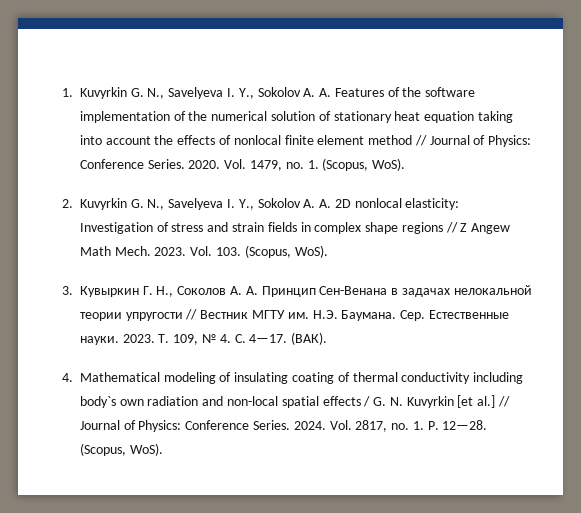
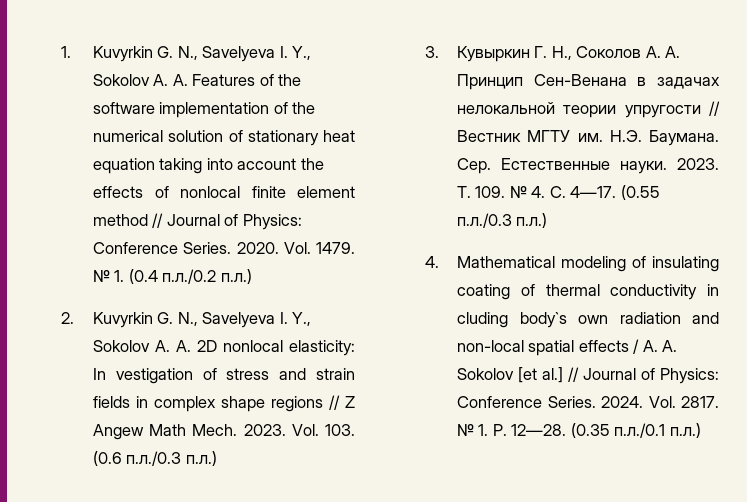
- Vol. 1479, no. 1. (Scopus, WoS).
+ Vol. 1479. № 1. (0.4 п.л./0.2 п.л.)
- 2. Kuvyrkin G. N., Savelyeva I. Y., Sokolov A. A. 2D nonlocal elasticity: Investigation of stress and strain fields in complex shape regions // Z Angew Math Mech.
+ 2. Kuvyrkin G. N., Savelyeva I. Y., Sokolov A. A. 2D nonlocal elasticity: In vestigation of stress and strain fields in complex shape regions // Z Angew Math Mech.
- Vol. 103. (Scopus, WoS).
+ Vol. 103. (0.6 п.л./0.3 п.л.)
- Т. 109, № 4. С. 4—17.
+ Т. 109. № 4. С. 4—17.
- (ВАК).
+ (0.55 п.л./0.3 п.л.)
- 4. Mathematical modeling of insulating coating of thermal conductivity including body`s own radiation and non-local spatial effects / G. N. Kuvyrkin [et al.] // Journal of Physics: Conference Series.
+ 4. Mathematical modeling of insulating coating of thermal conductivity in cluding body`s own radiation and non-local spatial effects / A. A. Sokolov [et al.] // Journal of Physics: Conference Series.
- Vol. 2817, no. 1. P. 12—28. (Scopus, WoS).
+ Vol. 2817. № 1. P. 12—28. (0.35 п.л./0.1 п.л.)

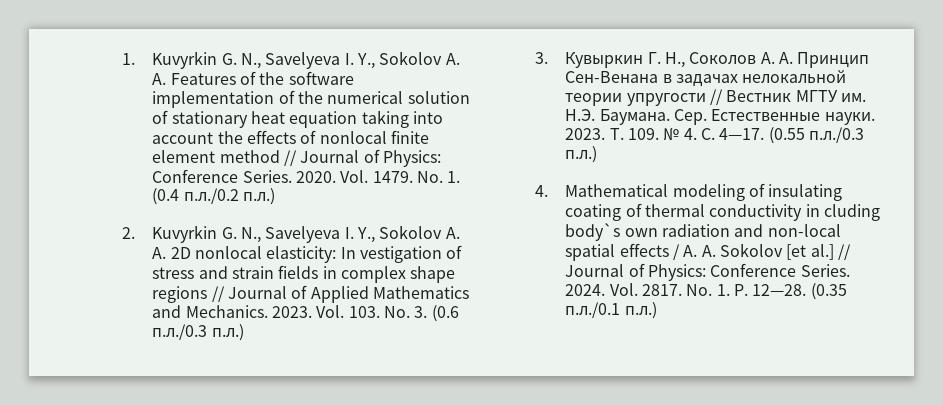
- № 1. (0.4 п.л./0.2 п.л.)
+ No. 1. (0.4 п.л./0.2 п.л.)
- 2. Kuvyrkin G. N., Savelyeva I. Y., Sokolov A. A. 2D nonlocal elasticity: In vestigation of stress and strain fields in complex shape regions // Z Angew Math Mech.
+ 2. Kuvyrkin G. N., Savelyeva I. Y., Sokolov A. A. 2D nonlocal elasticity: In vestigation of stress and strain fields in complex shape regions // Journal of Applied Mathematics and Mechanics.
- Vol. 103. (0.6 п.л./0.3 п.л.)
+ Vol. 103. No. 3. (0.6 п.л./0.3 п.л.)
- № 1. P. 12—28.
+ No. 1. P. 12—28.

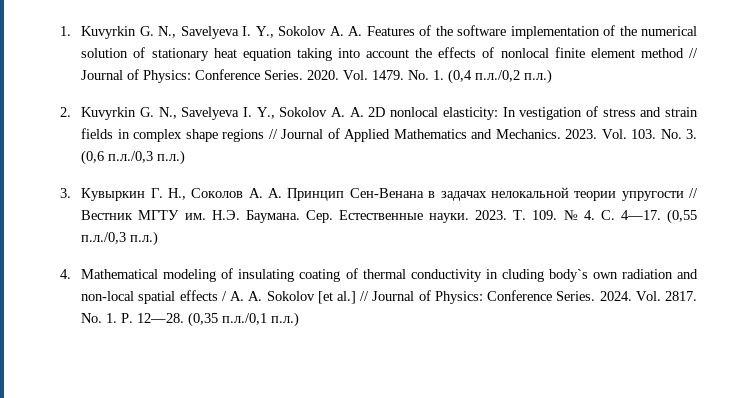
- No. 1. (0.4 п.л./0.2 п.л.)
+ No. 1. (0,4 п.л./0,2 п.л.)
- Vol. 103. No. 3. (0.6 п.л./0.3 п.л.)
+ Vol. 103. No. 3. (0,6 п.л./0,3 п.л.)
- (0.55 п.л./0.3 п.л.)
+ (0,55 п.л./0,3 п.л.)
- (0.35 п.л./0.1 п.л.)
+ (0,35 п.л./0,1 п.л.)

